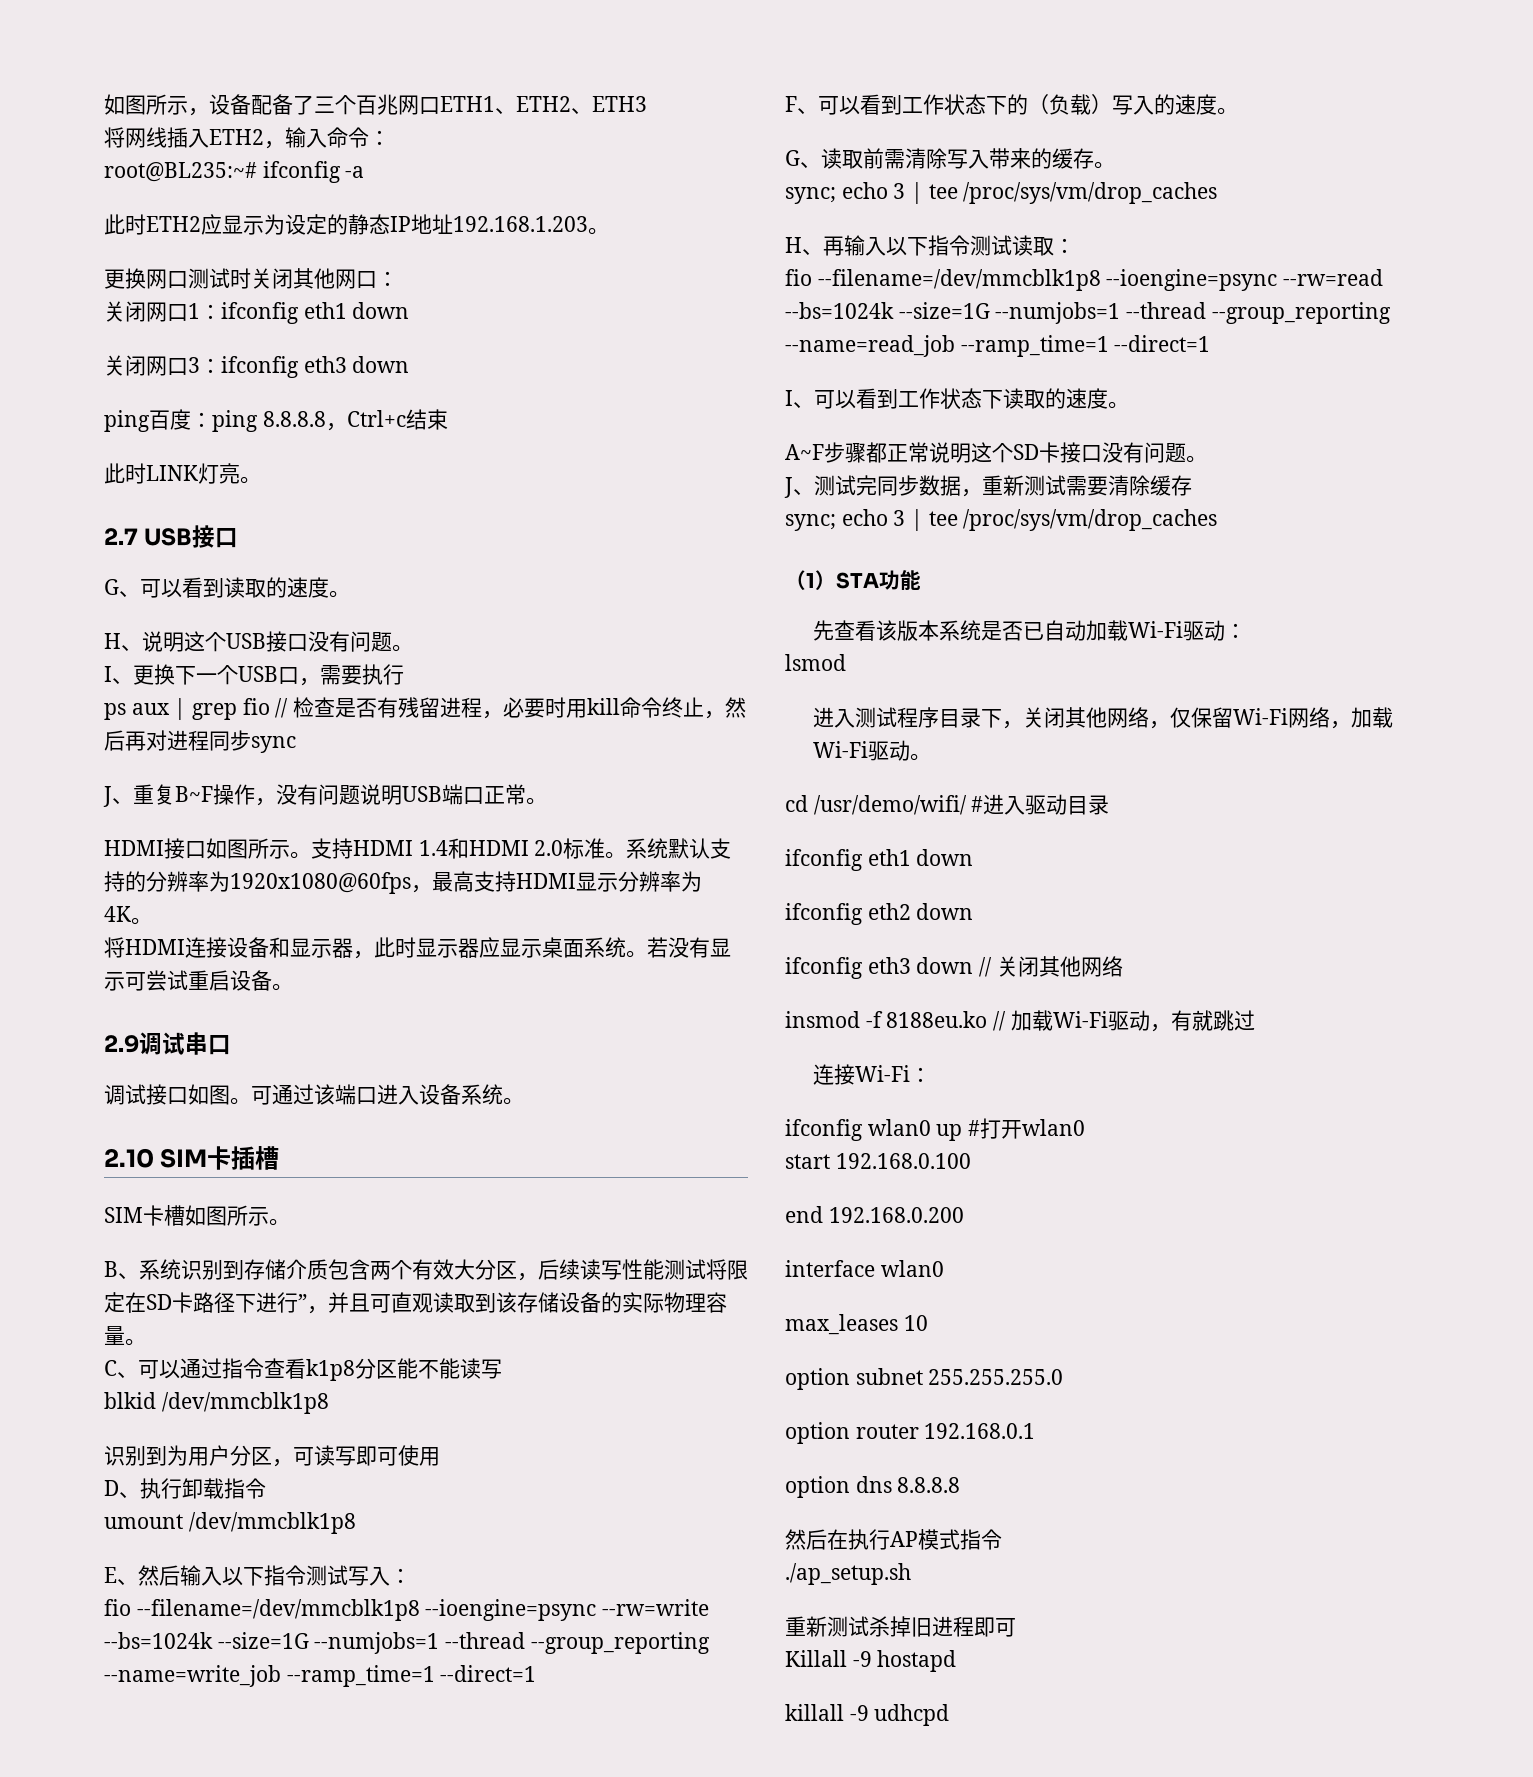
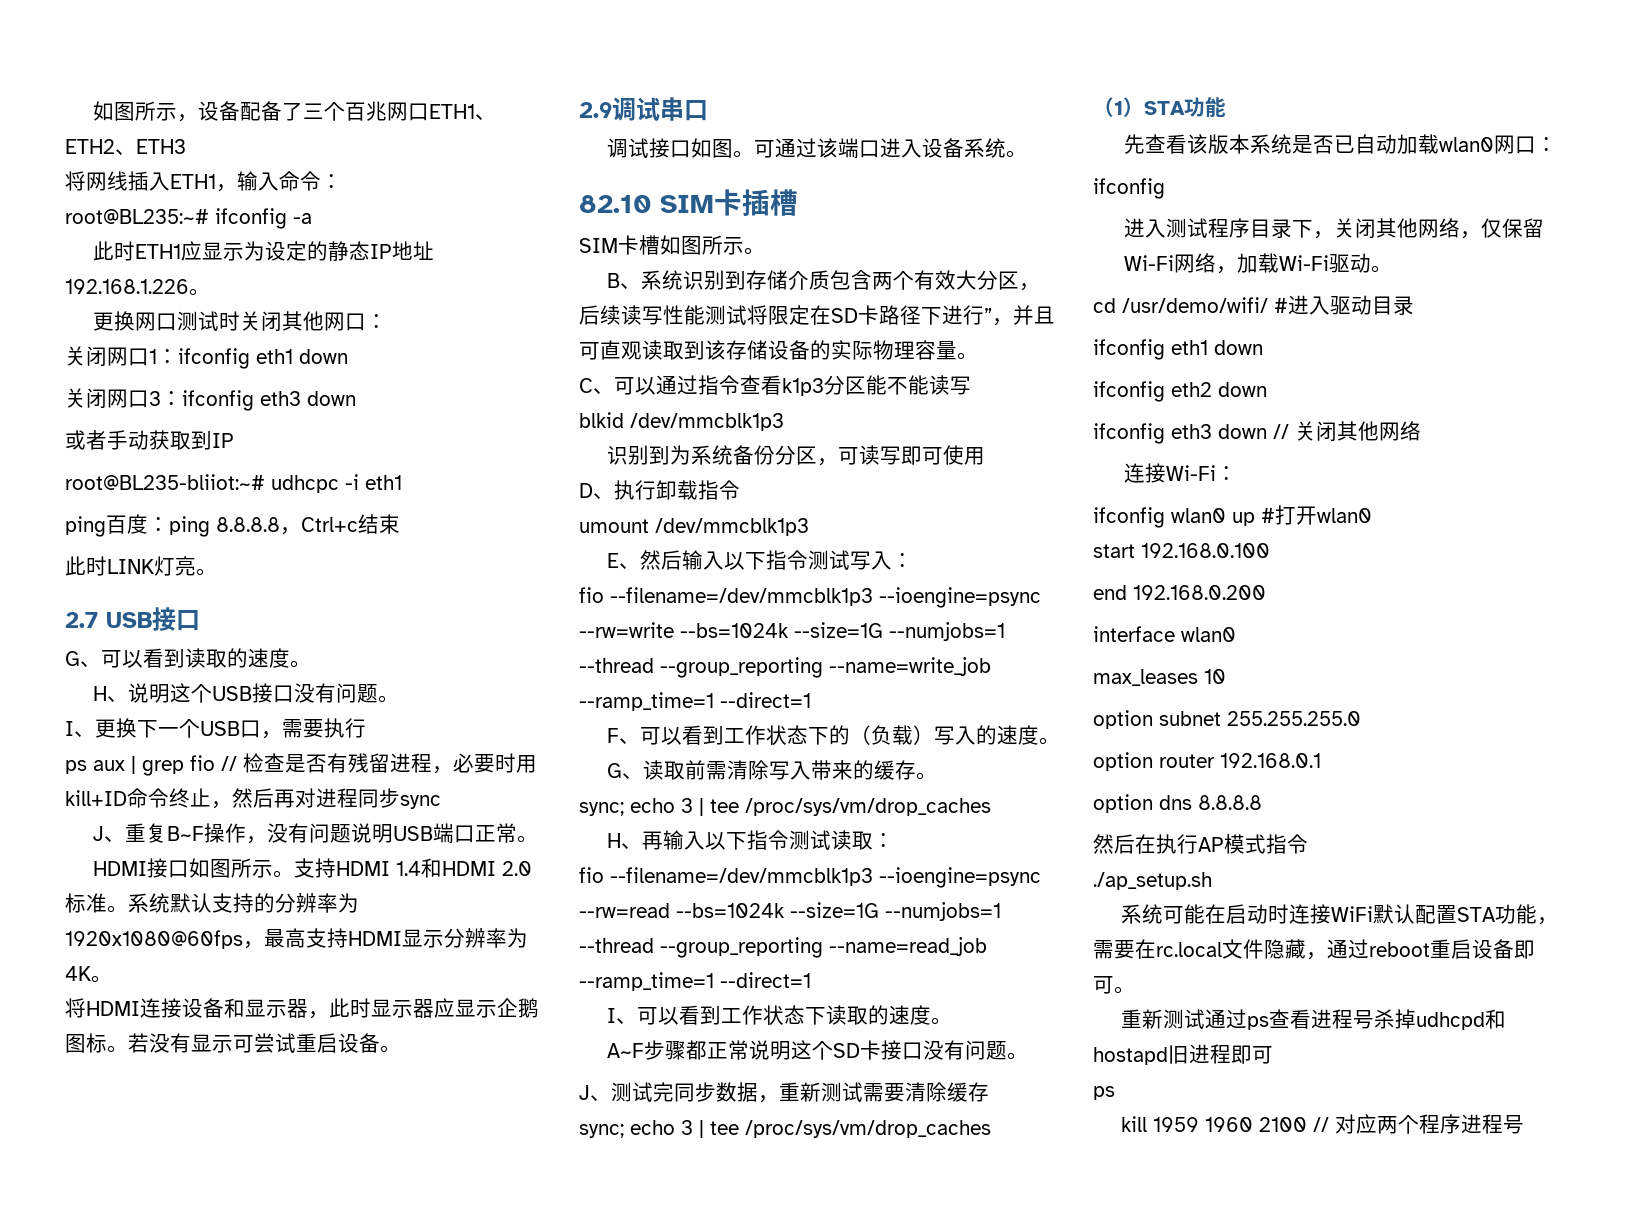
- 将网线插入ETH2，输入命令：
+ 将网线插入ETH1，输入命令：
- 此时ETH2应显示为设定的静态IP地址192.168.1.203。
+ 此时ETH1应显示为设定的静态IP地址192.168.1.226。
+ 或者手动获取到IP
+ root@BL235-bliiot:~# udhcpc -i eth1
- ps aux | grep fio // 检查是否有残留进程，必要时用kill命令终止，然后再对进程同步sync
+ ps aux | grep fio // 检查是否有残留进程，必要时用kill+ID命令终止，然后再对进程同步sync
- 将HDMI连接设备和显示器，此时显示器应显示桌面系统。
+ 将HDMI连接设备和显示器，此时显示器应显示企鹅图标。
- 2.10 SIM卡插槽
+ 82.10 SIM卡插槽
- C、可以通过指令查看k1p8分区能不能读写
+ C、可以通过指令查看k1p3分区能不能读写
- blkid /dev/mmcblk1p8
+ blkid /dev/mmcblk1p3
- 识别到为用户分区，可读写即可使用
+ 识别到为系统备份分区，可读写即可使用
- umount /dev/mmcblk1p8
+ umount /dev/mmcblk1p3
- fio --filename=/dev/mmcblk1p8 --ioengine=psync --rw=write --bs=1024k --size=1G --numjobs=1 --thread --group_reporting --name=write_job --ramp_time=1 --direct=1
+ fio --filename=/dev/mmcblk1p3 --ioengine=psync --rw=write --bs=1024k --size=1G --numjobs=1 --thread --group_reporting --name=write_job --ramp_time=1 --direct=1
- fio --filename=/dev/mmcblk1p8 --ioengine=psync --rw=read --bs=1024k --size=1G --numjobs=1 --thread --group_reporting --name=read_job --ramp_time=1 --direct=1
+ fio --filename=/dev/mmcblk1p3 --ioengine=psync --rw=read --bs=1024k --size=1G --numjobs=1 --thread --group_reporting --name=read_job --ramp_time=1 --direct=1
- 先查看该版本系统是否已自动加载Wi-Fi驱动：
- lsmod
+ 先查看该版本系统是否已自动加载wlan0网口：
+ ifconfig
- insmod -f 8188eu.ko // 加载Wi-Fi驱动，有就跳过
- 重新测试杀掉旧进程即可
- Killall -9 hostapd
- killall -9 udhcpd
+ 系统可能在启动时连接WiFi默认配置STA功能，需要在rc.local文件隐藏，通过reboot重启设备即可。
+ 重新测试通过ps查看进程号杀掉udhcpd和hostapd旧进程即可
+ ps
+ kill 1959 1960 2100 // 对应两个程序进程号

